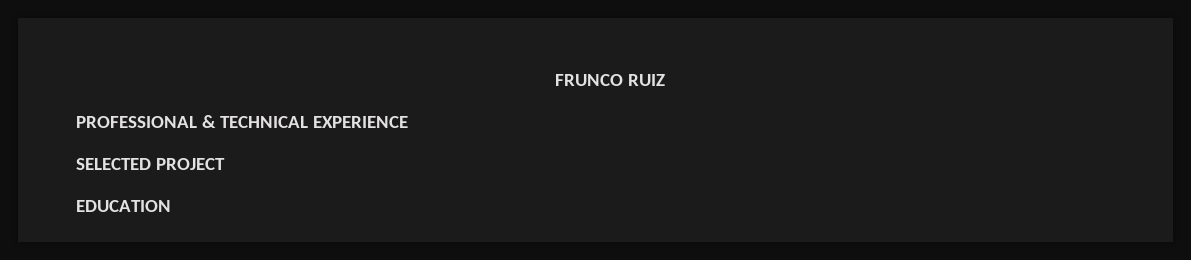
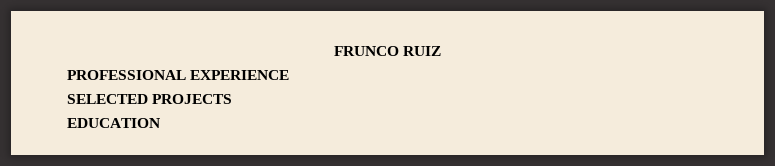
- PROFESSIONAL & TECHNICAL EXPERIENCE
+ PROFESSIONAL EXPERIENCE
- SELECTED PROJECT
+ SELECTED PROJECTS

